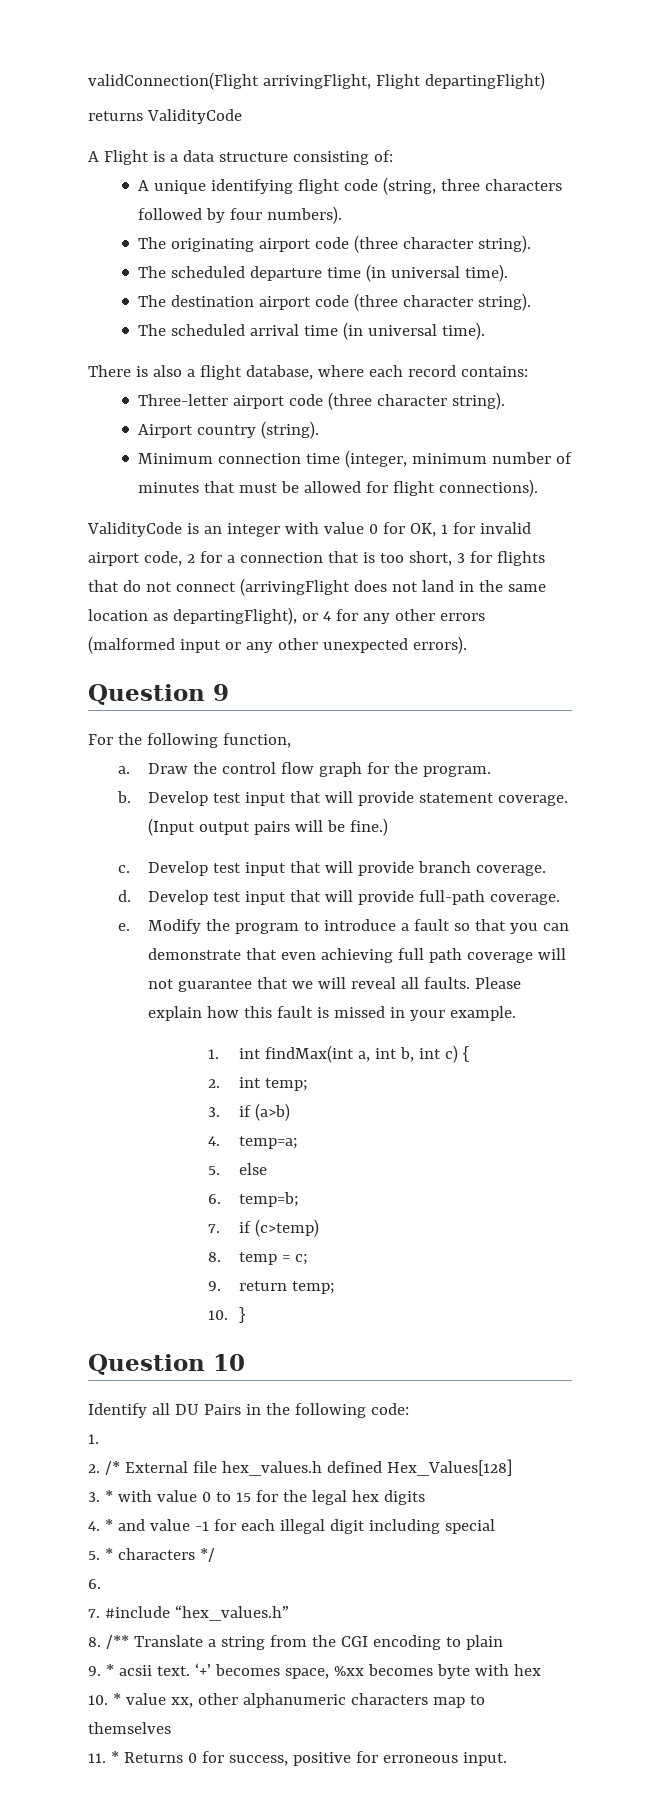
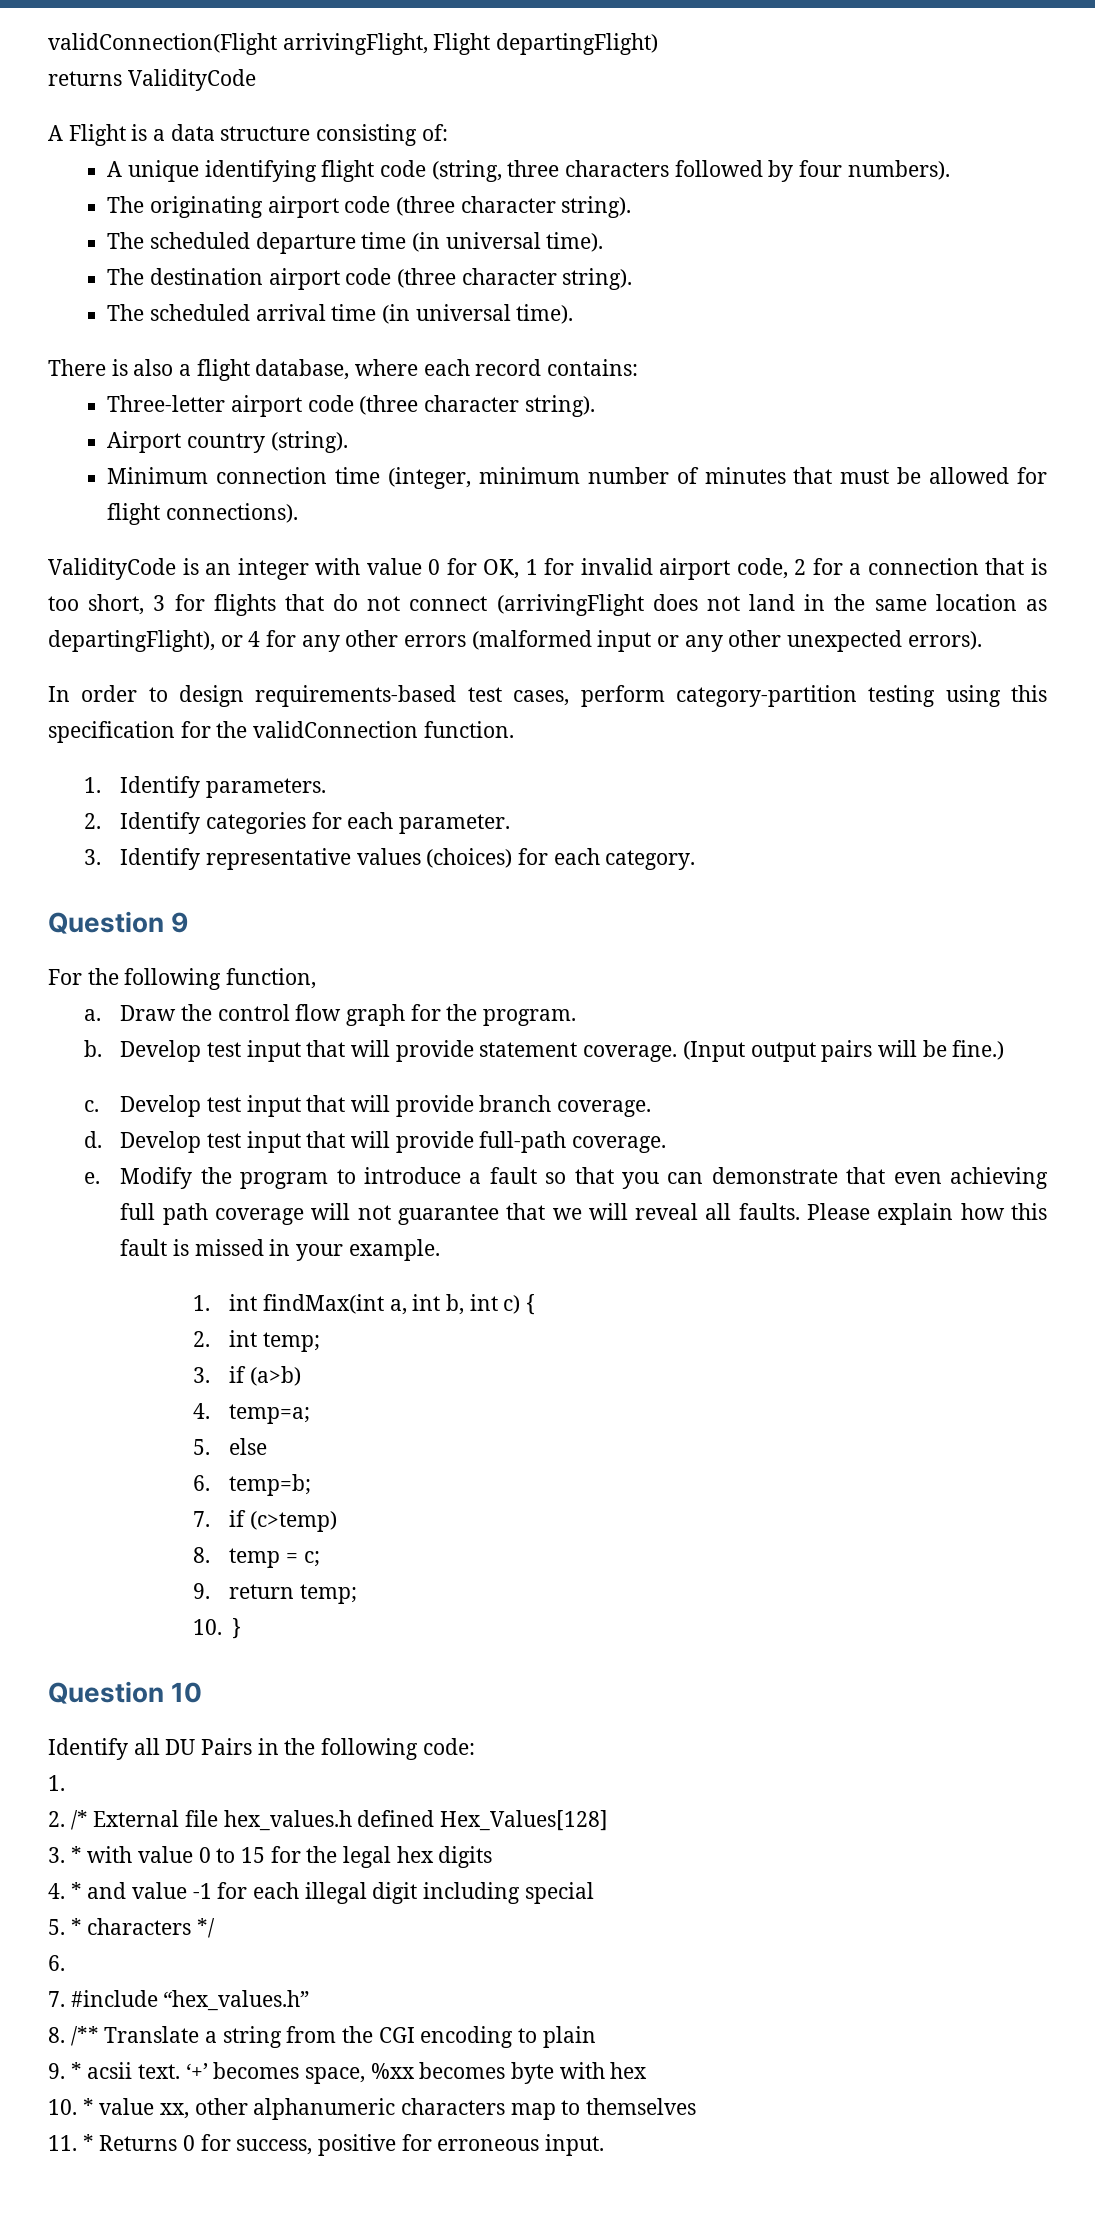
+ In order to design requirements-based test cases, perform category-partition testing using this specification for the validConnection function.
+ 1. Identify parameters.
+ 2. Identify categories for each parameter.
+ 3. Identify representative values (choices) for each category.

